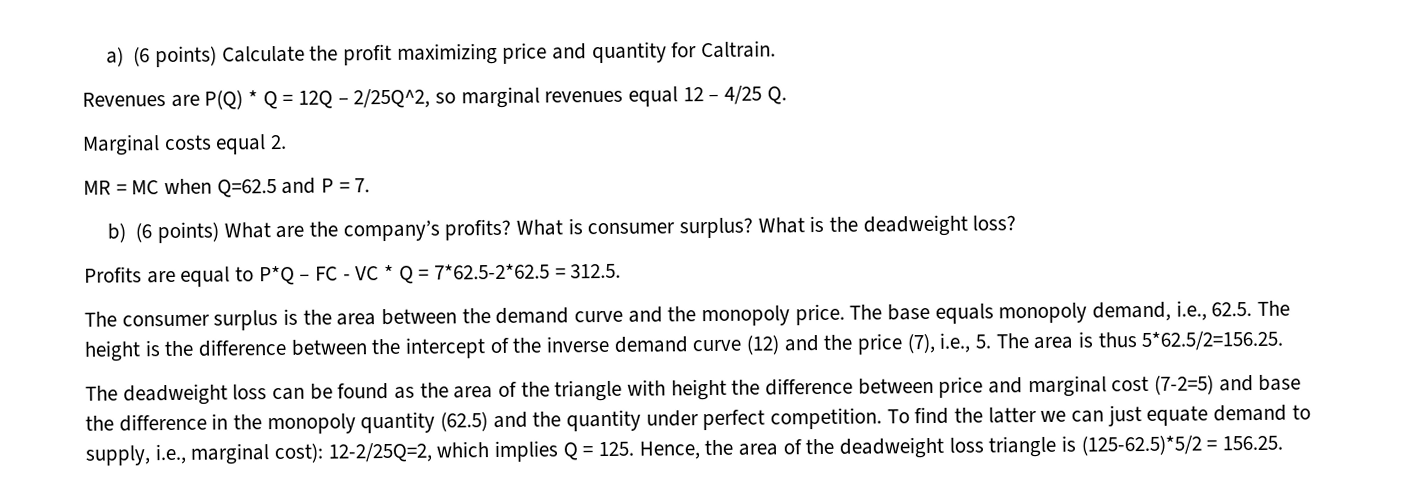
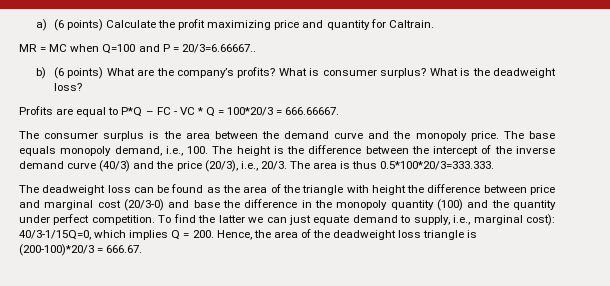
- Revenues are P(Q) * Q = 12Q – 2/25Q^2, so marginal revenues equal 12 – 4/25 Q.
- Marginal costs equal 2.
- MR = MC when Q=62.5 and P = 7.
+ MR = MC when Q=100 and P = 20/3=6.66667..
- Profits are equal to P*Q – FC - VC * Q = 7*62.5-2*62.5 = 312.5.
+ Profits are equal to P*Q – FC - VC * Q = 100*20/3 = 666.66667.
- The base equals monopoly demand, i.e., 62.5. The height is the difference between the intercept of the inverse demand curve (12) and the price (7), i.e., 5. The area is thus 5*62.5/2=156.25.
+ The base equals monopoly demand, i.e., 100. The height is the difference between the intercept of the inverse demand curve (40/3) and the price (20/3), i.e., 20/3. The area is thus 0.5*100*20/3=333.333.
- The deadweight loss can be found as the area of the triangle with height the difference between price and marginal cost (7-2=5) and base the difference in the monopoly quantity (62.5) and the quantity under perfect competition.
+ The deadweight loss can be found as the area of the triangle with height the difference between price and marginal cost (20/3-0) and base the difference in the monopoly quantity (100) and the quantity under perfect competition.
- To find the latter we can just equate demand to supply, i.e., marginal cost): 12-2/25Q=2, which implies Q = 125. Hence, the area of the deadweight loss triangle is (125-62.5)*5/2 = 156.25.
+ To find the latter we can just equate demand to supply, i.e., marginal cost): 40/3-1/15Q=0, which implies Q = 200. Hence, the area of the deadweight loss triangle is (200-100)*20/3 = 666.67.

